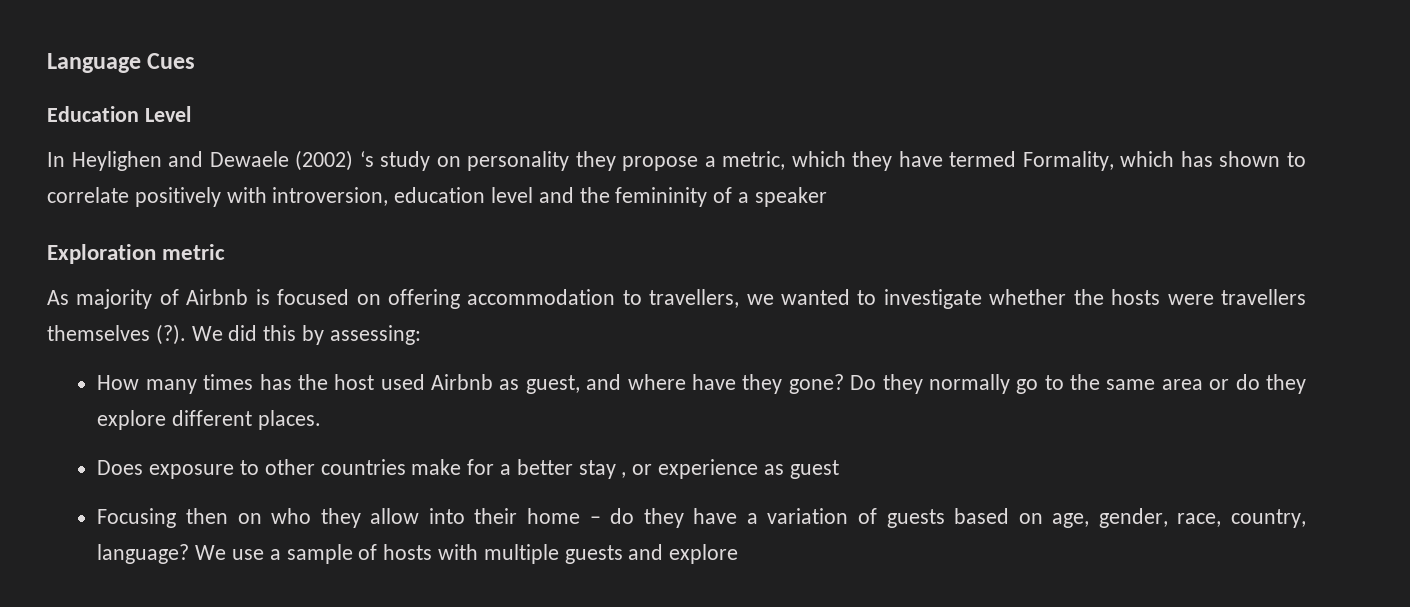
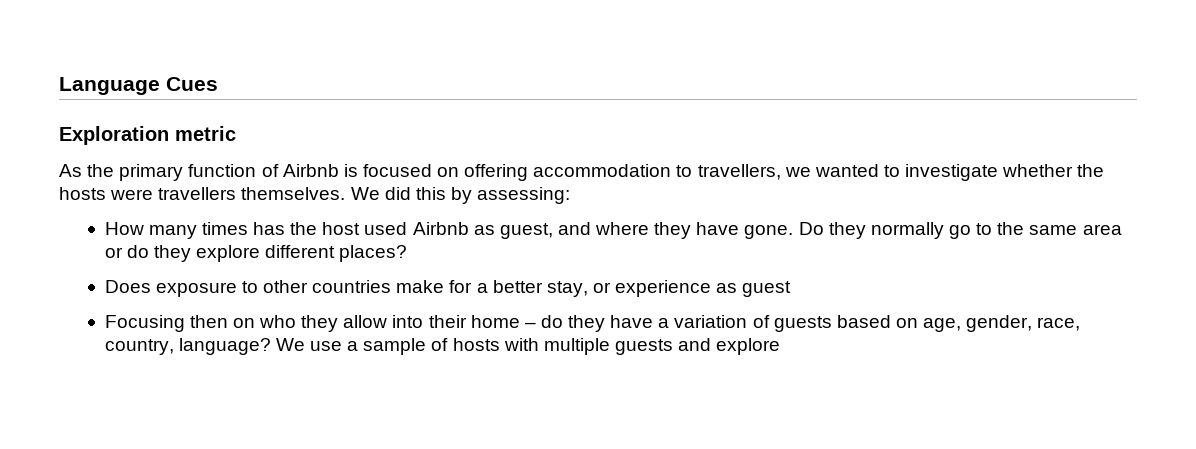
- Education Level
- In Heylighen and Dewaele (2002) ‘s study on personality they propose a metric, which they have termed Formality, which has shown to correlate positively with introversion, education level and the femininity of a speaker
- As majority of Airbnb is focused on offering accommodation to travellers, we wanted to investigate whether the hosts were travellers themselves (?).
+ As the primary function of Airbnb is focused on offering accommodation to travellers, we wanted to investigate whether the hosts were travellers themselves.
- How many times has the host used Airbnb as guest, and where have they gone?
+ How many times has the host used Airbnb as guest, and where they have gone.
- Do they normally go to the same area or do they explore different places.
+ Do they normally go to the same area or do they explore different places?
- Does exposure to other countries make for a better stay , or experience as guest
+ Does exposure to other countries make for a better stay, or experience as guest

